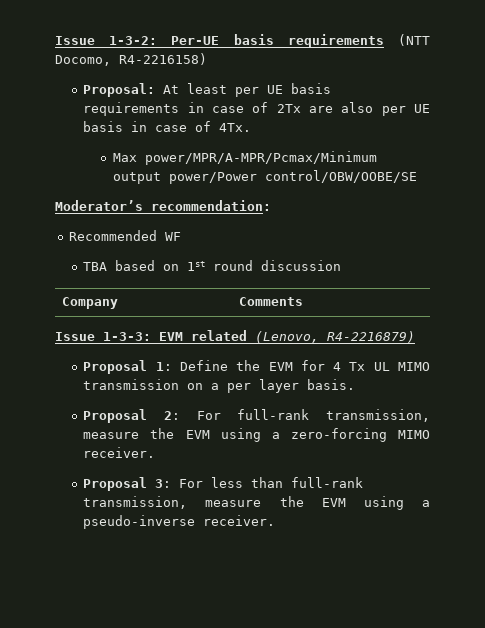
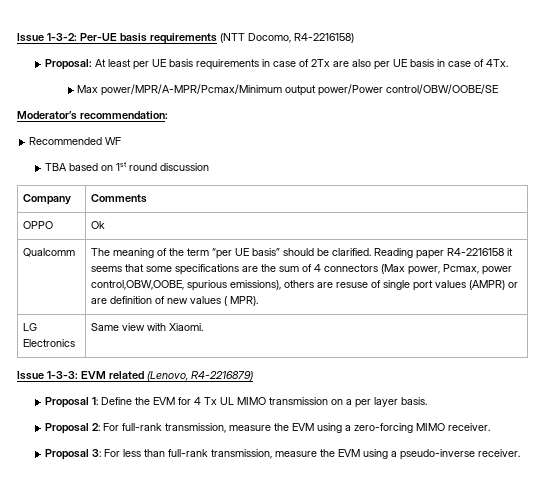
+ OPPO | Ok
+ Qualcomm | The meaning of the term “per UE basis” should be clarified. Reading paper R4-2216158 it seems that some specifications are the sum of 4 connectors (Max power, Pcmax, power control,OBW,OOBE, spurious emissions), others are resuse of single port values (AMPR) or are definition of new values ( MPR).
+ LG Electronics | Same view with Xiaomi.

